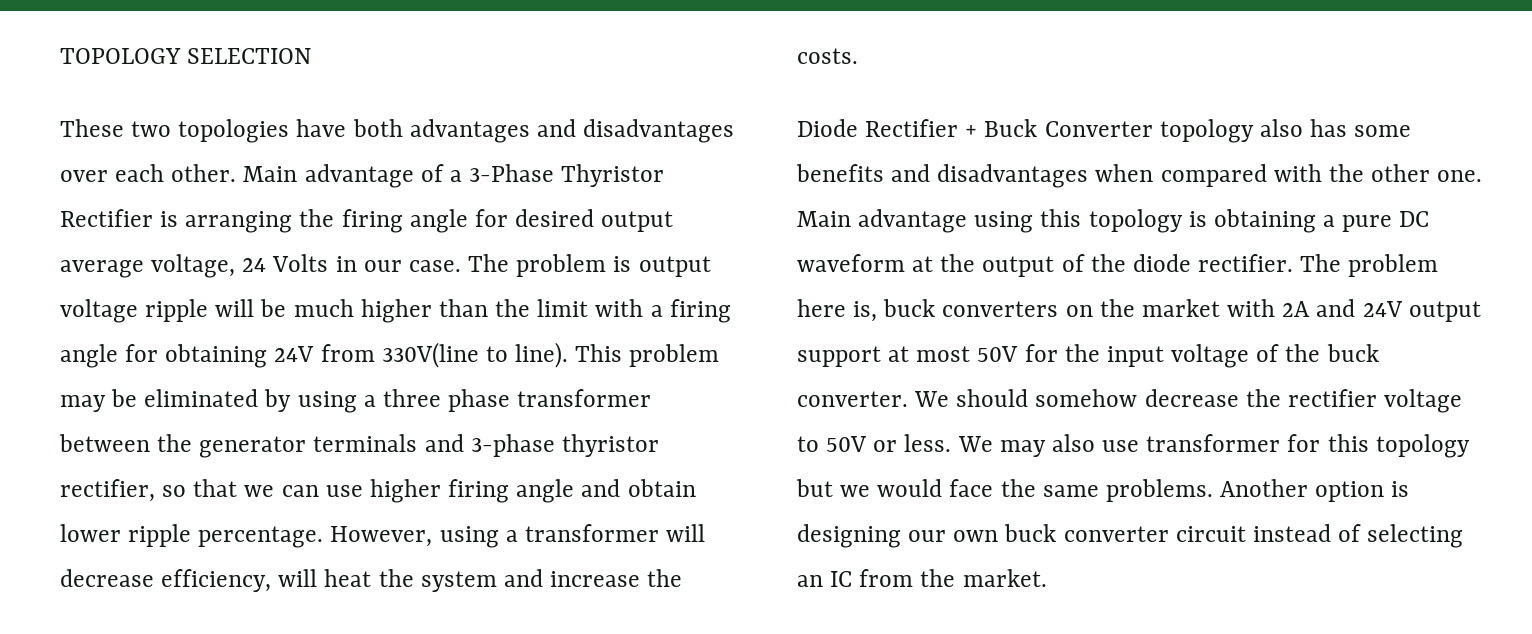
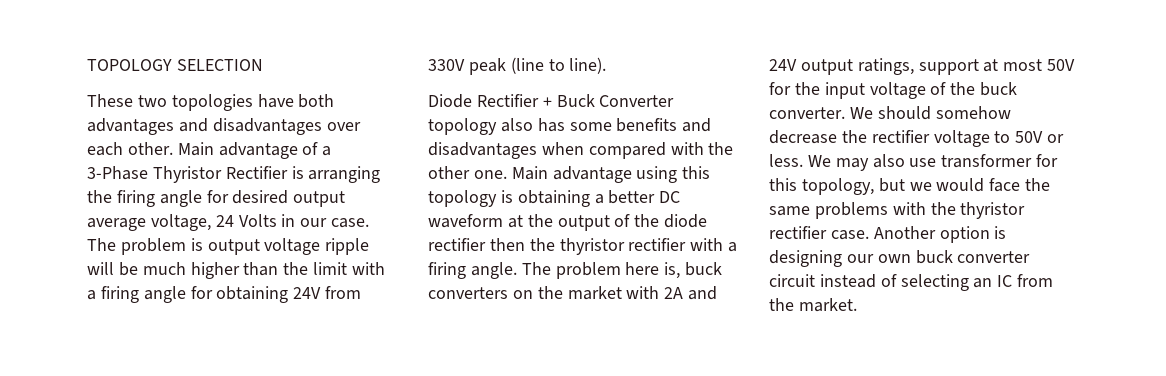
- The problem is output voltage ripple will be much higher than the limit with a firing angle for obtaining 24V from 330V(line to line). This problem may be eliminated by using a three phase transformer between the generator terminals and 3-phase thyristor rectifier, so that we can use higher firing angle and obtain lower ripple percentage. However, using a transformer will decrease efficiency, will heat the system and increase the costs.
+ The problem is output voltage ripple will be much higher than the limit with a firing angle for obtaining 24V from 330V peak (line to line).
- Main advantage using this topology is obtaining a pure DC waveform at the output of the diode rectifier.
+ Main advantage using this topology is obtaining a better DC waveform at the output of the diode rectifier then the thyristor rectifier with a firing angle.
- The problem here is, buck converters on the market with 2A and 24V output support at most 50V for the input voltage of the buck converter.
+ The problem here is, buck converters on the market with 2A and 24V output ratings, support at most 50V for the input voltage of the buck converter.
- We may also use transformer for this topology but we would face the same problems.
+ We may also use transformer for this topology, but we would face the same problems with the thyristor rectifier case.

